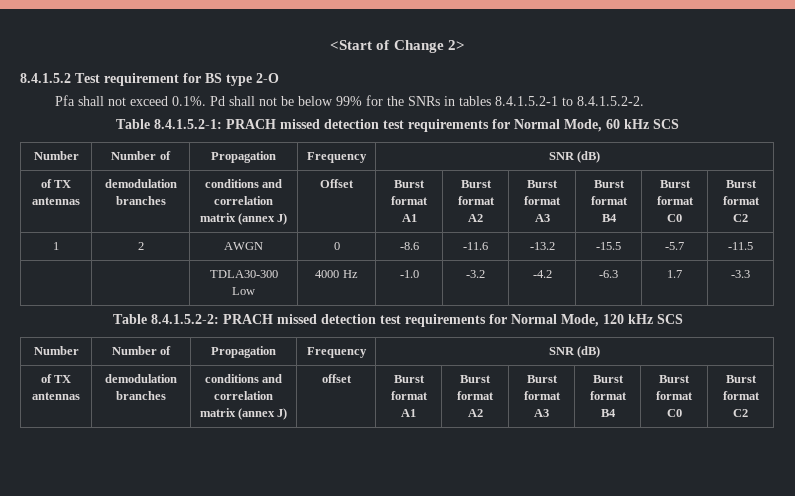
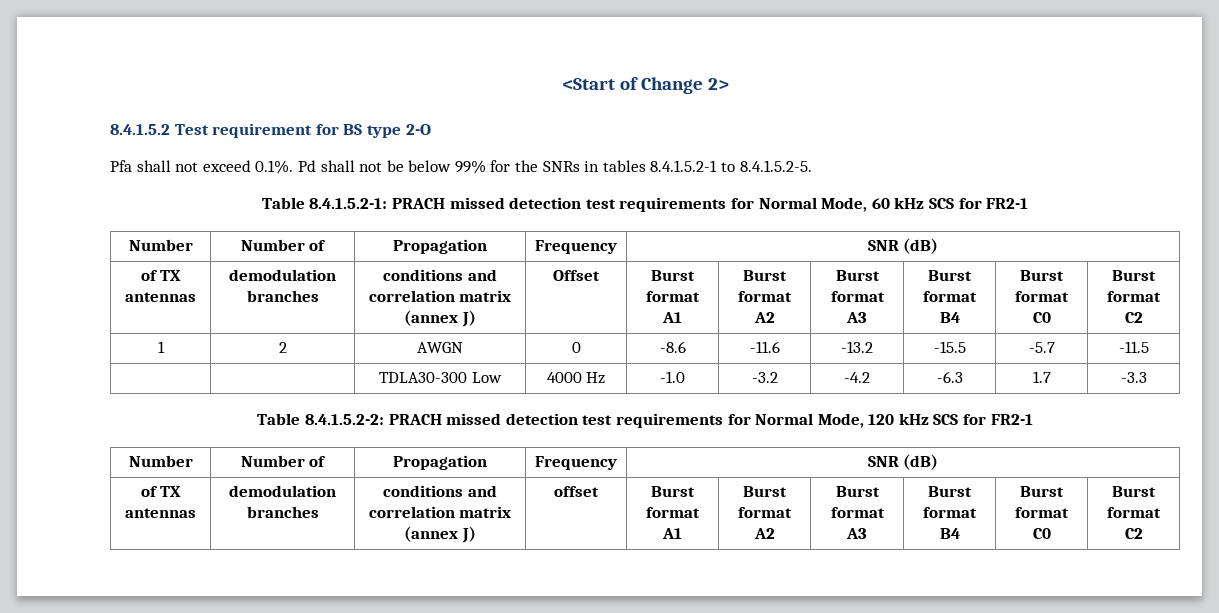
- Pfa shall not exceed 0.1%. Pd shall not be below 99% for the SNRs in tables 8.4.1.5.2-1 to 8.4.1.5.2-2.
+ Pfa shall not exceed 0.1%. Pd shall not be below 99% for the SNRs in tables 8.4.1.5.2-1 to 8.4.1.5.2-5.
- Table 8.4.1.5.2-1: PRACH missed detection test requirements for Normal Mode, 60 kHz SCS
+ Table 8.4.1.5.2-1: PRACH missed detection test requirements for Normal Mode, 60 kHz SCS for FR2-1
- Table 8.4.1.5.2-2: PRACH missed detection test requirements for Normal Mode, 120 kHz SCS
+ Table 8.4.1.5.2-2: PRACH missed detection test requirements for Normal Mode, 120 kHz SCS for FR2-1

